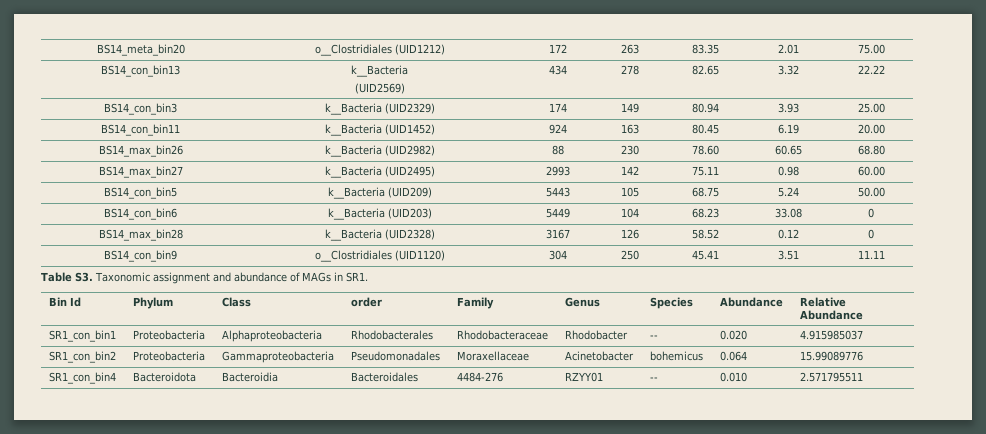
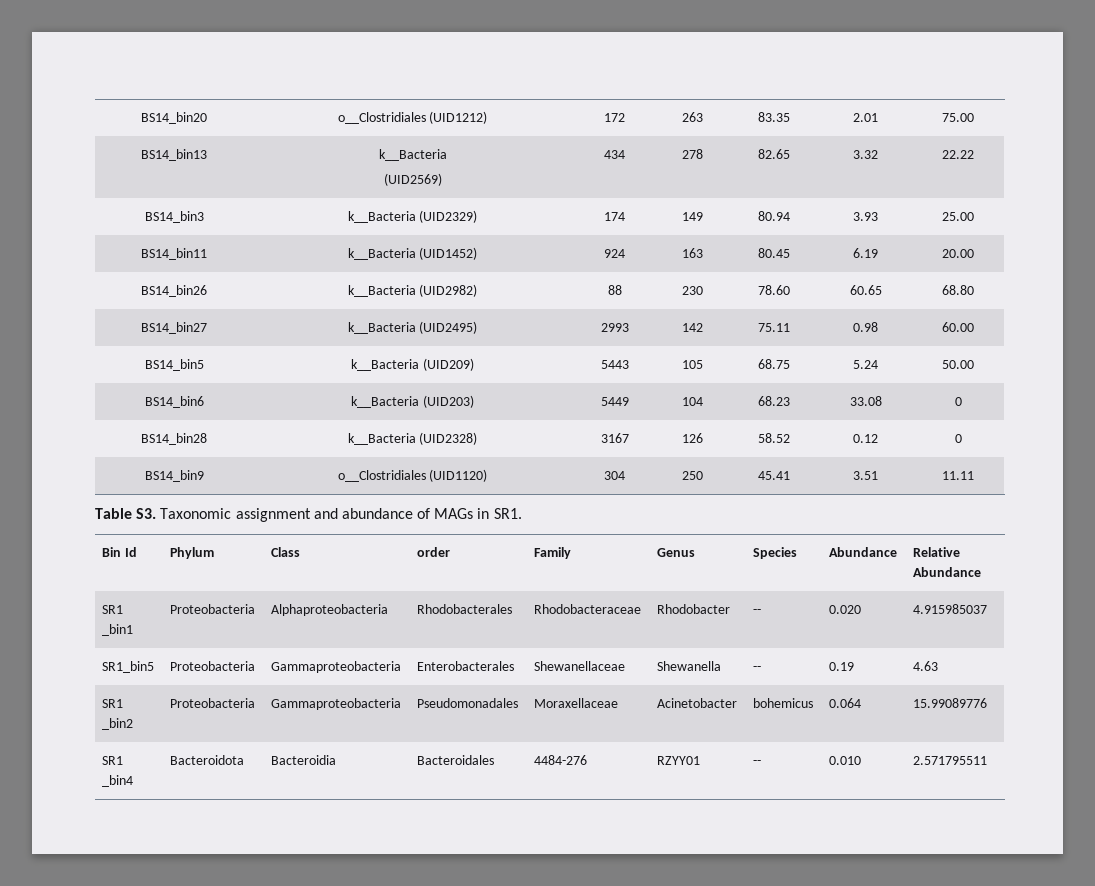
- BS14_meta_bin20 | o__Clostridiales (UID1212) | 172 | 263 | 83.35 | 2.01 | 75.00
+ BS14_bin20 | o__Clostridiales (UID1212) | 172 | 263 | 83.35 | 2.01 | 75.00
- BS14_con_bin13 | k__Bacteria
+ BS14_bin13 | k__Bacteria
- BS14_con_bin3 | k__Bacteria (UID2329) | 174 | 149 | 80.94 | 3.93 | 25.00
+ BS14_bin3 | k__Bacteria (UID2329) | 174 | 149 | 80.94 | 3.93 | 25.00
- BS14_con_bin11 | k__Bacteria (UID1452) | 924 | 163 | 80.45 | 6.19 | 20.00
+ BS14_bin11 | k__Bacteria (UID1452) | 924 | 163 | 80.45 | 6.19 | 20.00
- BS14_max_bin26 | k__Bacteria (UID2982) | 88 | 230 | 78.60 | 60.65 | 68.80
+ BS14_bin26 | k__Bacteria (UID2982) | 88 | 230 | 78.60 | 60.65 | 68.80
- BS14_max_bin27 | k__Bacteria (UID2495) | 2993 | 142 | 75.11 | 0.98 | 60.00
+ BS14_bin27 | k__Bacteria (UID2495) | 2993 | 142 | 75.11 | 0.98 | 60.00
- BS14_con_bin5 | k__Bacteria (UID209) | 5443 | 105 | 68.75 | 5.24 | 50.00
+ BS14_bin5 | k__Bacteria (UID209) | 5443 | 105 | 68.75 | 5.24 | 50.00
- BS14_con_bin6 | k__Bacteria (UID203) | 5449 | 104 | 68.23 | 33.08 | 0
+ BS14_bin6 | k__Bacteria (UID203) | 5449 | 104 | 68.23 | 33.08 | 0
- BS14_max_bin28 | k__Bacteria (UID2328) | 3167 | 126 | 58.52 | 0.12 | 0
+ BS14_bin28 | k__Bacteria (UID2328) | 3167 | 126 | 58.52 | 0.12 | 0
- BS14_con_bin9 | o__Clostridiales (UID1120) | 304 | 250 | 45.41 | 3.51 | 11.11
+ BS14_bin9 | o__Clostridiales (UID1120) | 304 | 250 | 45.41 | 3.51 | 11.11
- SR1_con_bin1 | Proteobacteria | Alphaproteobacteria | Rhodobacterales | Rhodobacteraceae | Rhodobacter | -- | 0.020 | 4.915985037
+ SR1 _bin1 | Proteobacteria | Alphaproteobacteria | Rhodobacterales | Rhodobacteraceae | Rhodobacter | -- | 0.020 | 4.915985037
- SR1_con_bin2 | Proteobacteria | Gammaproteobacteria | Pseudomonadales | Moraxellaceae | Acinetobacter | bohemicus | 0.064 | 15.99089776
+ SR1_bin5 | Proteobacteria | Gammaproteobacteria | Enterobacterales | Shewanellaceae | Shewanella | -- | 0.19 | 4.63
+ SR1 _bin2 | Proteobacteria | Gammaproteobacteria | Pseudomonadales | Moraxellaceae | Acinetobacter | bohemicus | 0.064 | 15.99089776
- SR1_con_bin4 | Bacteroidota | Bacteroidia | Bacteroidales | 4484-276 | RZYY01 | -- | 0.010 | 2.571795511
+ SR1 _bin4 | Bacteroidota | Bacteroidia | Bacteroidales | 4484-276 | RZYY01 | -- | 0.010 | 2.571795511

